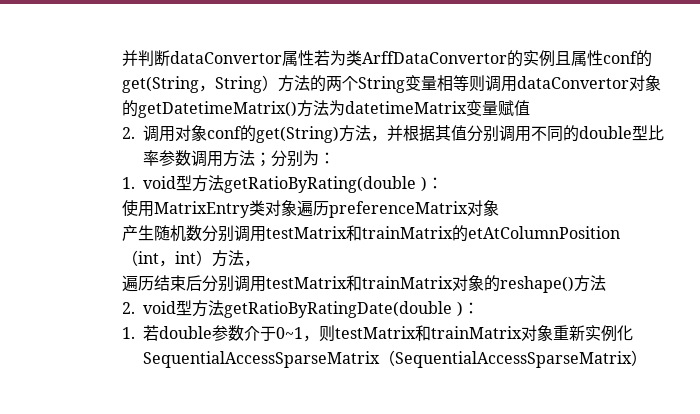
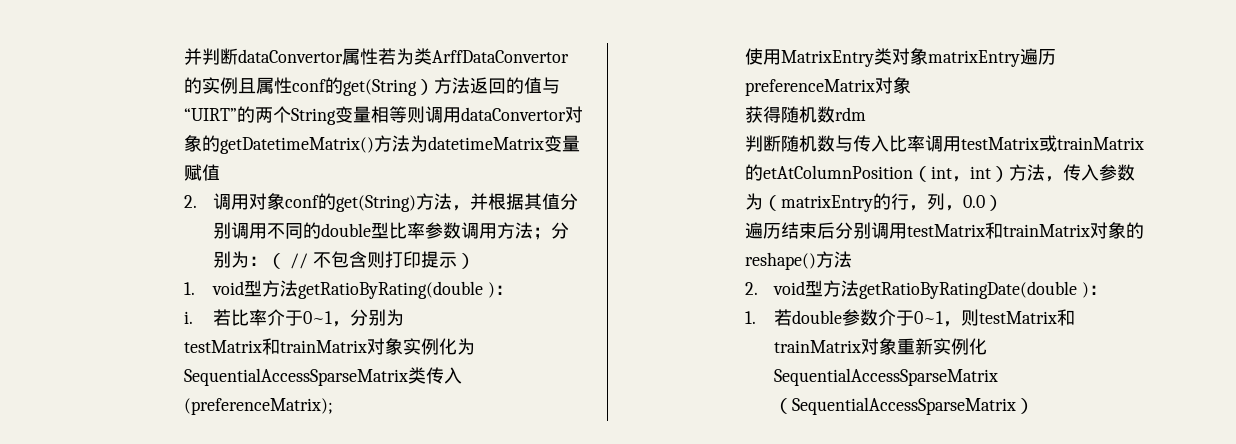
- 并判断dataConvertor属性若为类ArffDataConvertor的实例且属性conf的get(String，String）方法的两个String变量相等则调用dataConvertor对象的getDatetimeMatrix()方法为datetimeMatrix变量赋值
+ 并判断dataConvertor属性若为类ArffDataConvertor的实例且属性conf的get(String）方法返回的值与“UIRT”的两个String变量相等则调用dataConvertor对象的getDatetimeMatrix()方法为datetimeMatrix变量赋值
- 2.调用对象conf的get(String)方法，并根据其值分别调用不同的double型比率参数调用方法；分别为：
+ 2.调用对象conf的get(String)方法，并根据其值分别调用不同的double型比率参数调用方法；分别为：（ // 不包含则打印提示）
+ i.若比率介于0~1，分别为
+ testMatrix和trainMatrix对象实例化为SequentialAccessSparseMatrix类传入(preferenceMatrix);
- 使用MatrixEntry类对象遍历preferenceMatrix对象
+ 使用MatrixEntry类对象matrixEntry遍历preferenceMatrix对象
- 产生随机数分别调用testMatrix和trainMatrix的etAtColumnPosition（int，int）方法，
+ 获得随机数rdm
+ 判断随机数与传入比率调用testMatrix或trainMatrix的etAtColumnPosition（int，int）方法，传入参数为（matrixEntry的行，列，0.0）

